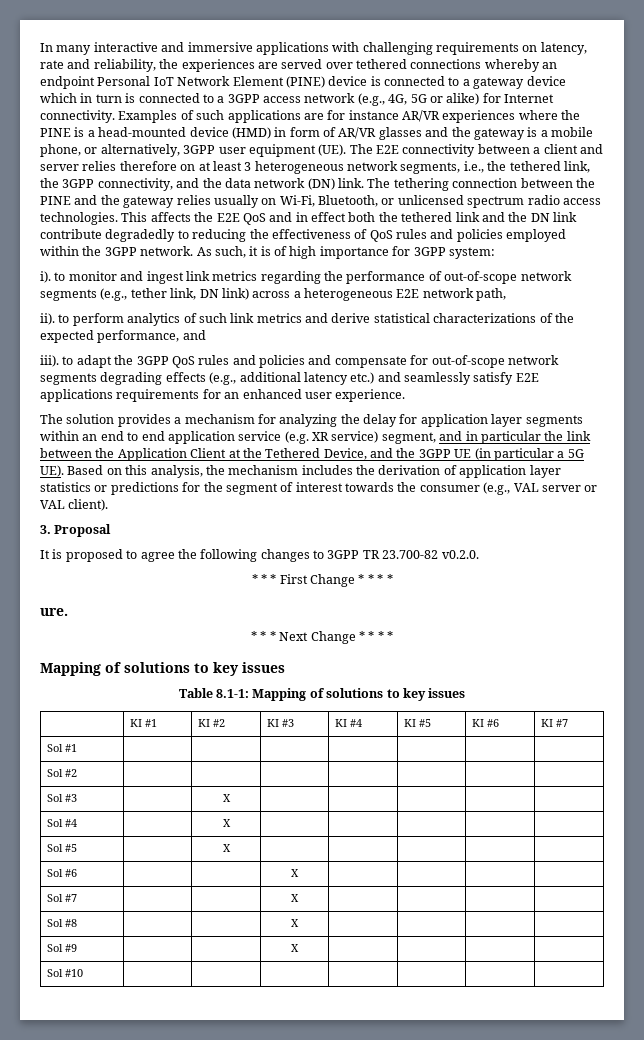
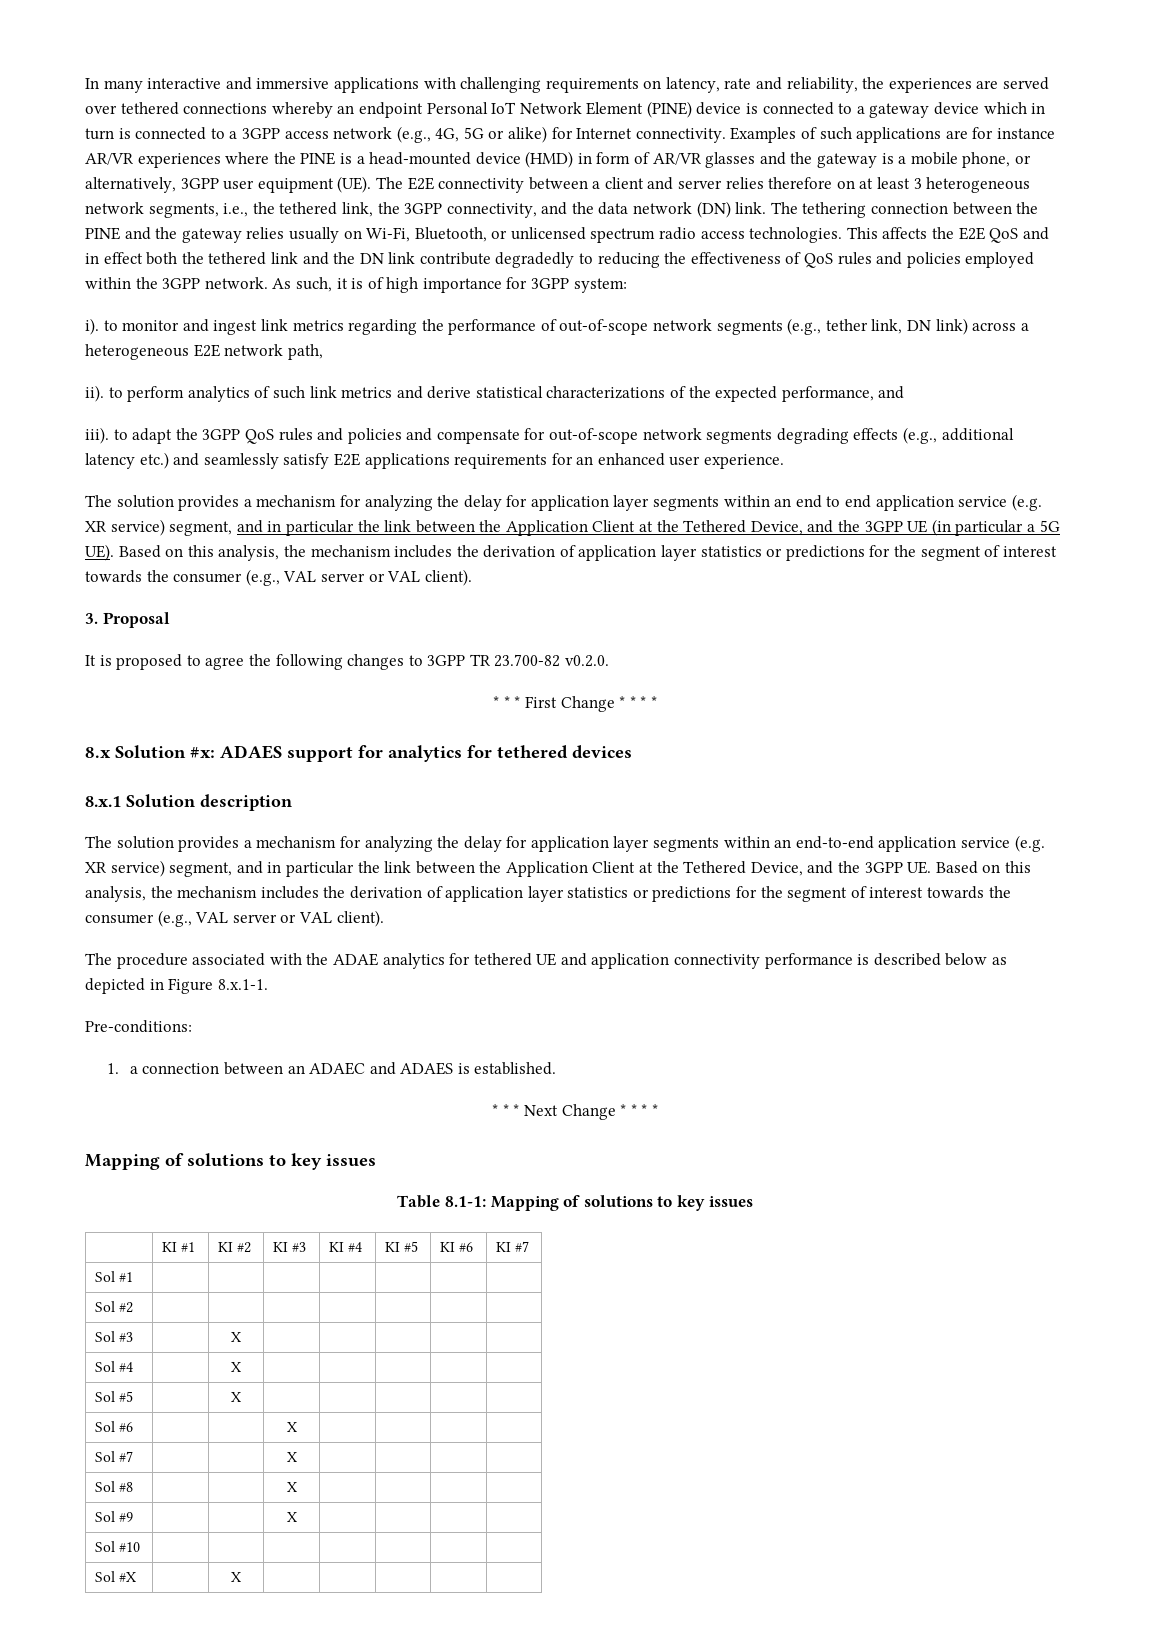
- ure.
+ 8.x Solution #x: ADAES support for analytics for tethered devices
+ 8.x.1 Solution description
+ The solution provides a mechanism for analyzing the delay for application layer segments within an end-to-end application service (e.g. XR service) segment, and in particular the link between the Application Client at the Tethered Device, and the 3GPP UE. Based on this analysis, the mechanism includes the derivation of application layer statistics or predictions for the segment of interest towards the consumer (e.g., VAL server or VAL client).
+ The procedure associated with the ADAE analytics for tethered UE and application connectivity performance is described below as depicted in Figure 8.x.1-1.
+ Pre-conditions:
+ 1. a connection between an ADAEC and ADAES is established.
+ Sol #X | | X | | | | |

